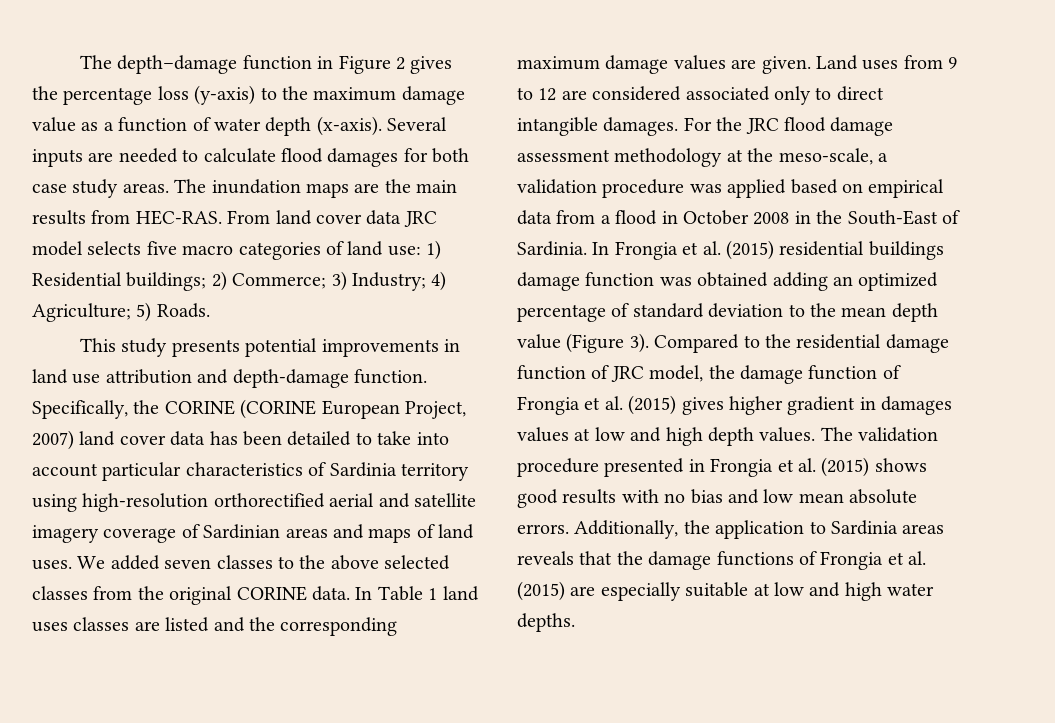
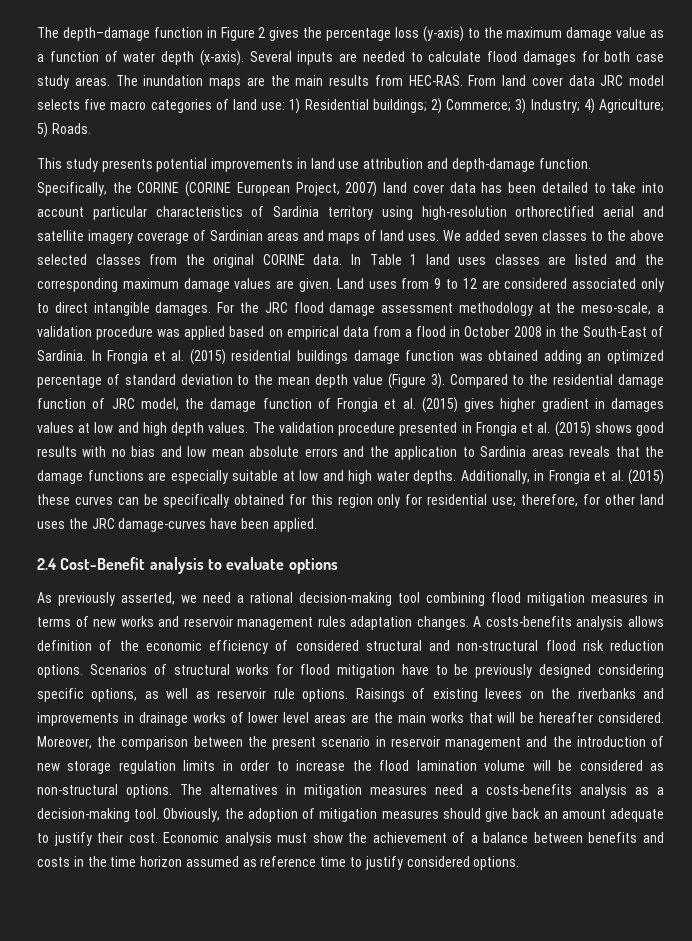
- The validation procedure presented in Frongia et al. (2015) shows good results with no bias and low mean absolute errors. Additionally, the application to Sardinia areas reveals that the damage functions of Frongia et al. (2015) are especially suitable at low and high water depths.
+ The validation procedure presented in Frongia et al. (2015) shows good results with no bias and low mean absolute errors and the application to Sardinia areas reveals that the damage functions are especially suitable at low and high water depths.
+ Additionally, in Frongia et al. (2015) these curves can be specifically obtained for this region only for residential use; therefore, for other land uses the JRC damage-curves have been applied.
+ 2.4 Cost-Benefit analysis to evaluate options
+ As previously asserted, we need a rational decision-making tool combining flood mitigation measures in terms of new works and reservoir management rules adaptation changes. A costs-benefits analysis allows definition of the economic efficiency of considered structural and non-structural flood risk reduction options. Scenarios of structural works for flood mitigation have to be previously designed considering specific options, as well as reservoir rule options. Raisings of existing levees on the riverbanks and improvements in drainage works of lower level areas are the main works that will be hereafter considered. Moreover, the comparison between the present scenario in reservoir management and the introduction of new storage regulation limits in order to increase the flood lamination volume will be considered as non-structural options. The alternatives in mitigation measures need a costs-benefits analysis as a decision-making tool. Obviously, the adoption of mitigation measures should give back an amount adequate to justify their cost. Economic analysis must show the achievement of a balance between benefits and costs in the time horizon assumed as reference time to justify considered options.

